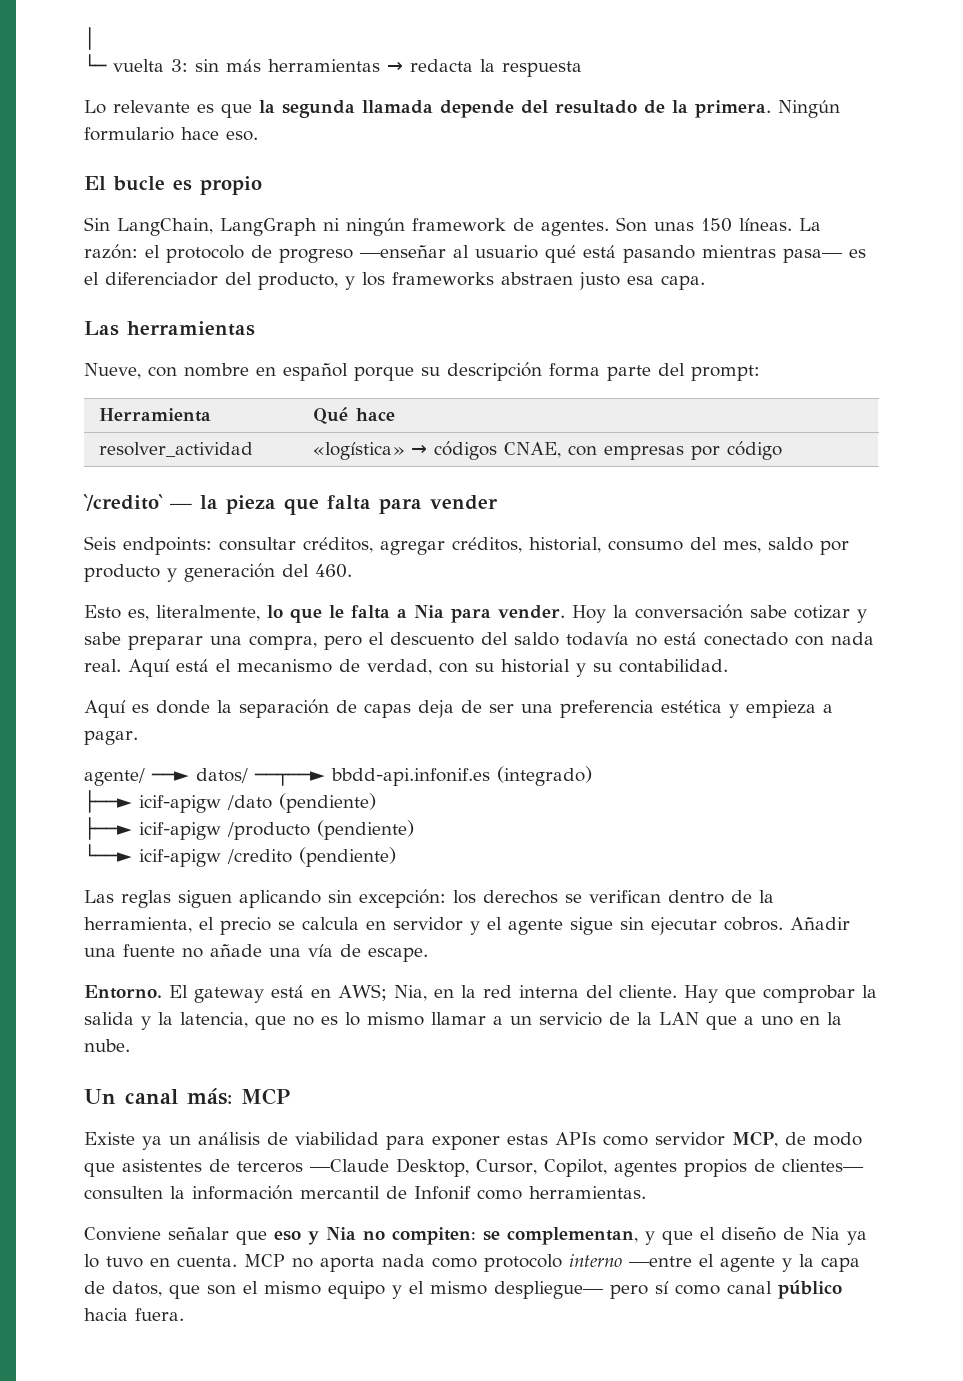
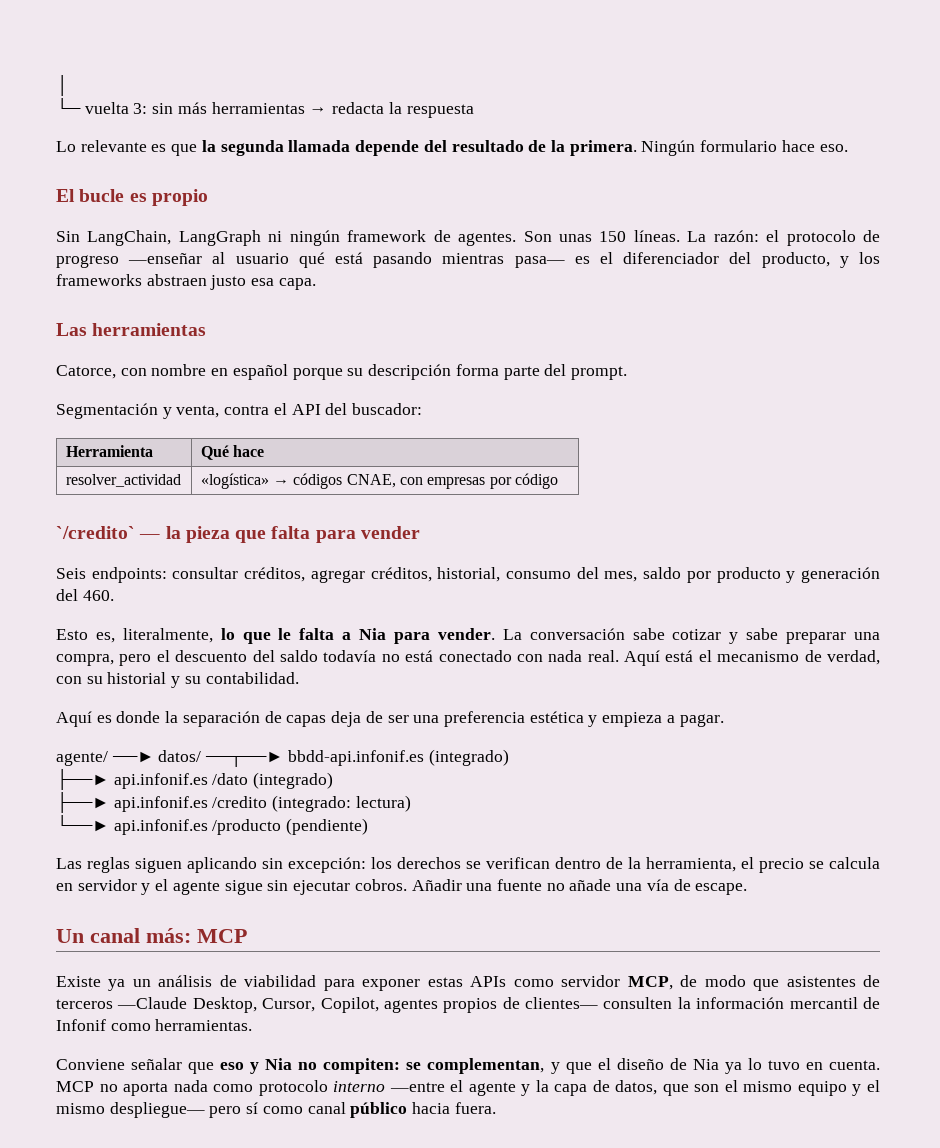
- Nueve, con nombre en español porque su descripción forma parte del prompt:
+ Catorce, con nombre en español porque su descripción forma parte del prompt.
+ Segmentación y venta, contra el API del buscador:
- Hoy la conversación sabe cotizar y sabe preparar una compra, pero el descuento del saldo todavía no está conectado con nada real.
+ La conversación sabe cotizar y sabe preparar una compra, pero el descuento del saldo todavía no está conectado con nada real.
- ├──► icif-apigw /dato (pendiente)
- ├──► icif-apigw /producto (pendiente)
+ ├──► api.infonif.es /dato (integrado)
+ ├──► api.infonif.es /credito (integrado: lectura)
- └──► icif-apigw /credito (pendiente)
+ └──► api.infonif.es /producto (pendiente)
- Entorno. El gateway está en AWS; Nia, en la red interna del cliente. Hay que comprobar la salida y la latencia, que no es lo mismo llamar a un servicio de la LAN que a uno en la nube.

